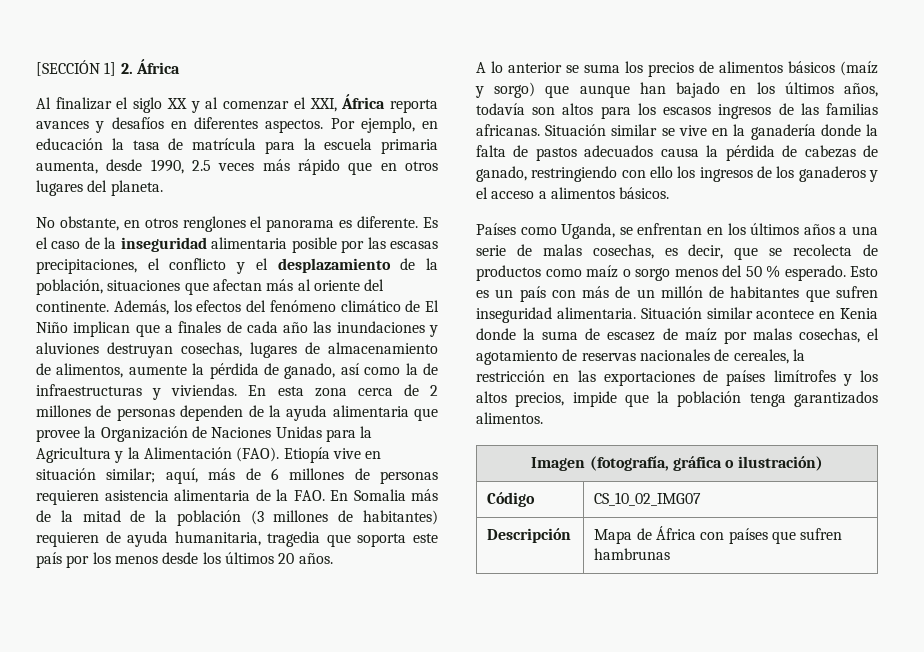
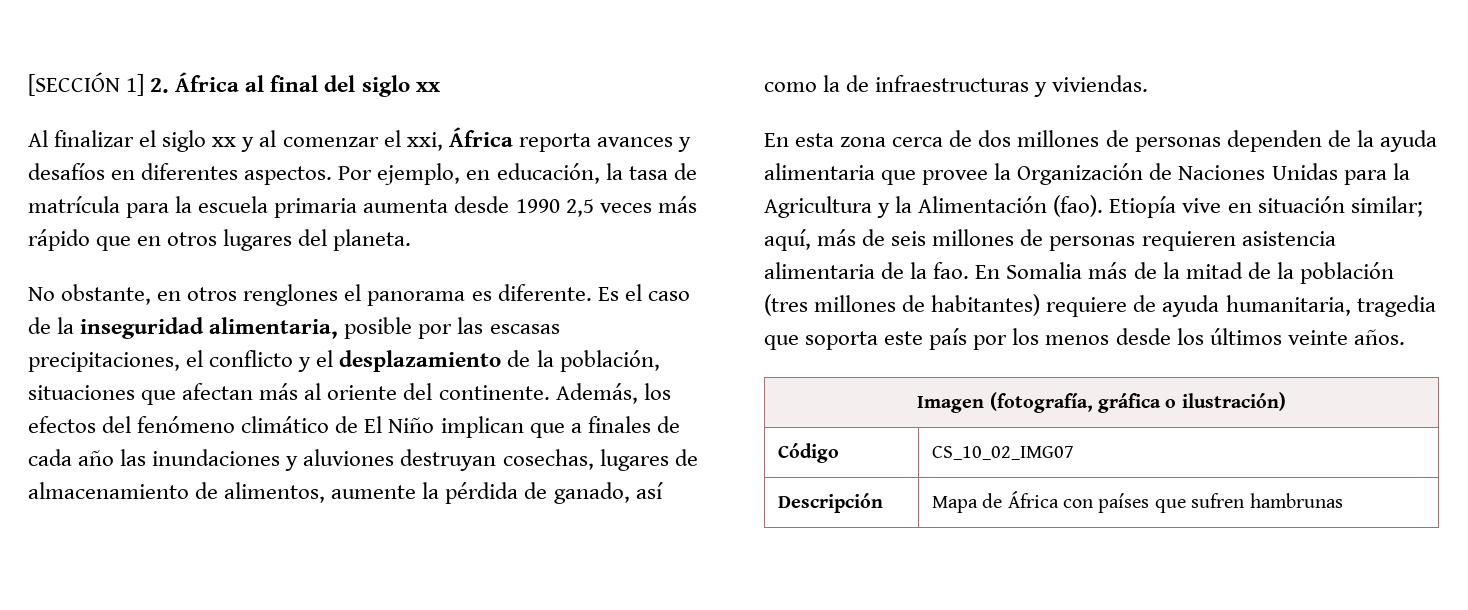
- [SECCIÓN 1] 2. África
+ [SECCIÓN 1] 2. África al final del siglo xx
- Al finalizar el siglo XX y al comenzar el XXI, África reporta avances y desafíos en diferentes aspectos.
+ Al finalizar el siglo xx y al comenzar el xxi, África reporta avances y desafíos en diferentes aspectos.
- Por ejemplo, en educación la tasa de matrícula para la escuela primaria aumenta, desde 1990, 2.5 veces más rápido que en otros lugares del planeta.
+ Por ejemplo, en educación, la tasa de matrícula para la escuela primaria aumenta desde 1990 2,5 veces más rápido que en otros lugares del planeta.
- Es el caso de la inseguridad alimentaria posible por las escasas precipitaciones, el conflicto y el desplazamiento de la población, situaciones que afectan más al oriente del continente.
+ Es el caso de la inseguridad alimentaria, posible por las escasas precipitaciones, el conflicto y el desplazamiento de la población, situaciones que afectan más al oriente del continente.
- Además, los efectos del fenómeno climático de El Niño implican que a finales de cada año las inundaciones y aluviones destruyan cosechas, lugares de almacenamiento de alimentos, aumente la pérdida de ganado, así como la de infraestructuras y viviendas. En esta zona cerca de 2 millones de personas dependen de la ayuda alimentaria que provee la Organización de Naciones Unidas para la Agricultura y la Alimentación (FAO).
+ Además, los efectos del fenómeno climático de El Niño implican que a finales de cada año las inundaciones y aluviones destruyan cosechas, lugares de almacenamiento de alimentos, aumente la pérdida de ganado, así como la de infraestructuras y viviendas.
+ En esta zona cerca de dos millones de personas dependen de la ayuda alimentaria que provee la Organización de Naciones Unidas para la Agricultura y la Alimentación (fao).
- Etiopía vive en situación similar; aquí, más de 6 millones de personas requieren asistencia alimentaria de la FAO. En Somalia más de la mitad de la población (3 millones de habitantes) requieren de ayuda humanitaria, tragedia que soporta este país por los menos desde los últimos 20 años.
+ Etiopía vive en situación similar; aquí, más de seis millones de personas requieren asistencia alimentaria de la fao. En Somalia más de la mitad de la población (tres millones de habitantes) requiere de ayuda humanitaria, tragedia que soporta este país por los menos desde los últimos veinte años.
- A lo anterior se suma los precios de alimentos básicos (maíz y sorgo) que aunque han bajado en los últimos años, todavía son altos para los escasos ingresos de las familias africanas. Situación similar se vive en la ganadería donde la falta de pastos adecuados causa la pérdida de cabezas de ganado, restringiendo con ello los ingresos de los ganaderos y el acceso a alimentos básicos.
- Países como Uganda, se enfrentan en los últimos años a una serie de malas cosechas, es decir, que se recolecta de productos como maíz o sorgo menos del 50 % esperado. Esto es un país con más de un millón de habitantes que sufren inseguridad alimentaria. Situación similar acontece en Kenia donde la suma de escasez de maíz por malas cosechas, el agotamiento de reservas nacionales de cereales, la restricción en las exportaciones de países limítrofes y los altos precios, impide que la población tenga garantizados alimentos.

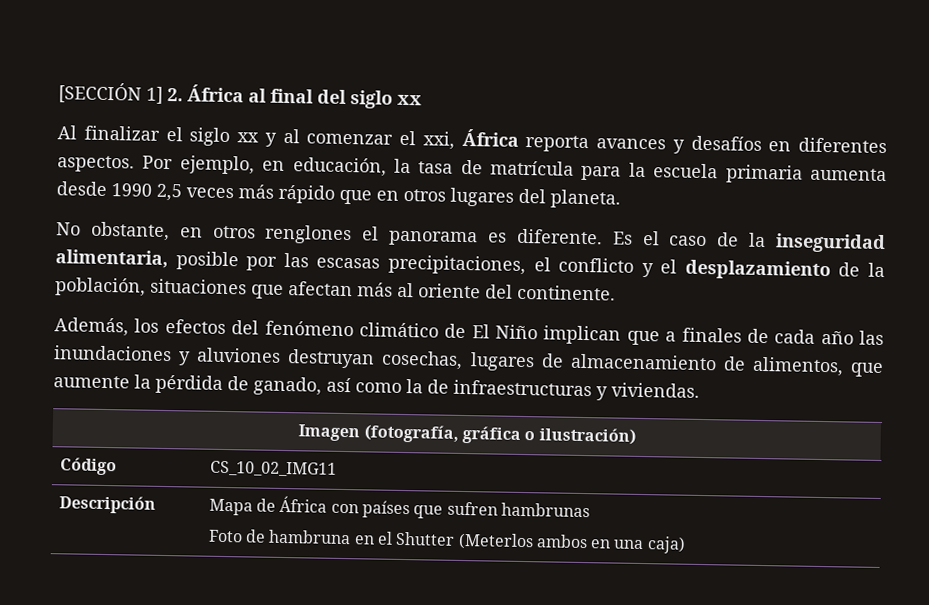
- Es el caso de la inseguridad alimentaria, posible por las escasas precipitaciones, el conflicto y el desplazamiento de la población, situaciones que afectan más al oriente del continente. Además, los efectos del fenómeno climático de El Niño implican que a finales de cada año las inundaciones y aluviones destruyan cosechas, lugares de almacenamiento de alimentos, aumente la pérdida de ganado, así como la de infraestructuras y viviendas.
+ Es el caso de la inseguridad alimentaria, posible por las escasas precipitaciones, el conflicto y el desplazamiento de la población, situaciones que afectan más al oriente del continente.
+ Además, los efectos del fenómeno climático de El Niño implican que a finales de cada año las inundaciones y aluviones destruyan cosechas, lugares de almacenamiento de alimentos, que aumente la pérdida de ganado, así como la de infraestructuras y viviendas.
- En esta zona cerca de dos millones de personas dependen de la ayuda alimentaria que provee la Organización de Naciones Unidas para la Agricultura y la Alimentación (fao). Etiopía vive en situación similar; aquí, más de seis millones de personas requieren asistencia alimentaria de la fao. En Somalia más de la mitad de la población (tres millones de habitantes) requiere de ayuda humanitaria, tragedia que soporta este país por los menos desde los últimos veinte años.
- Código | CS_10_02_IMG07
+ Código | CS_10_02_IMG11
  Descripción | Mapa de África con países que sufren hambrunas
+ Foto de hambruna en el Shutter (Meterlos ambos en una caja)

